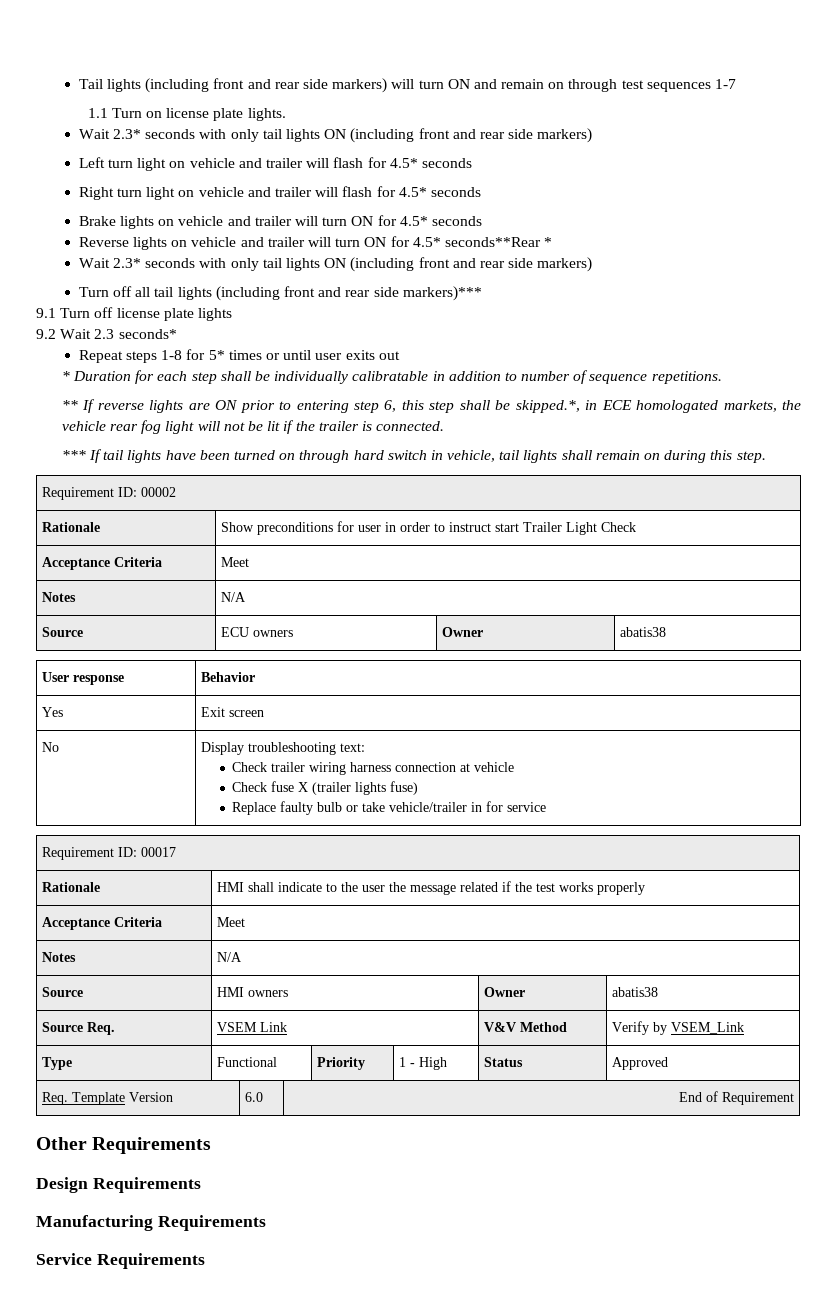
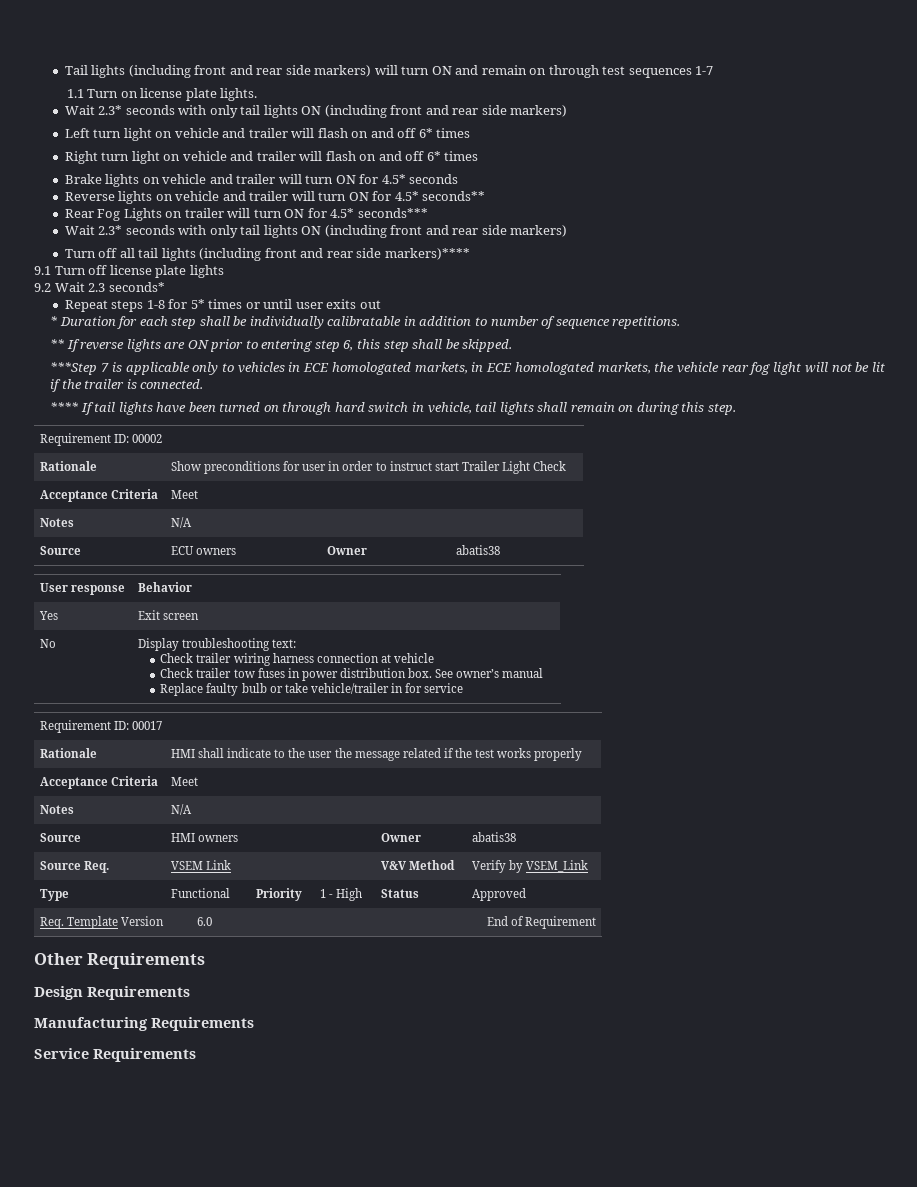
- Left turn light on vehicle and trailer will flash for 4.5* seconds
+ Left turn light on vehicle and trailer will flash on and off 6* times
- Right turn light on vehicle and trailer will flash for 4.5* seconds
+ Right turn light on vehicle and trailer will flash on and off 6* times
- Reverse lights on vehicle and trailer will turn ON for 4.5* seconds**Rear *
+ Reverse lights on vehicle and trailer will turn ON for 4.5* seconds**
+ Rear Fog Lights on trailer will turn ON for 4.5* seconds***
- Turn off all tail lights (including front and rear side markers)***
+ Turn off all tail lights (including front and rear side markers)****
- ** If reverse lights are ON prior to entering step 6, this step shall be skipped.*, in ECE homologated markets, the vehicle rear fog light will not be lit if the trailer is connected.
+ ** If reverse lights are ON prior to entering step 6, this step shall be skipped.
+ ***Step 7 is applicable only to vehicles in ECE homologated markets, in ECE homologated markets, the vehicle rear fog light will not be lit if the trailer is connected.
- *** If tail lights have been turned on through hard switch in vehicle, tail lights shall remain on during this step.
+ **** If tail lights have been turned on through hard switch in vehicle, tail lights shall remain on during this step.
  No | Display troubleshooting text:
  Check trailer wiring harness connection at vehicle
- Check fuse X (trailer lights fuse)
+ Check trailer tow fuses in power distribution box. See owner’s manual

